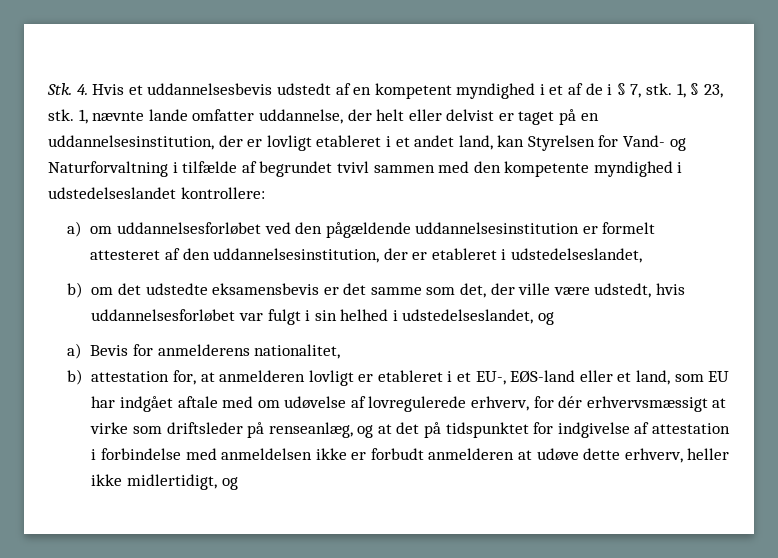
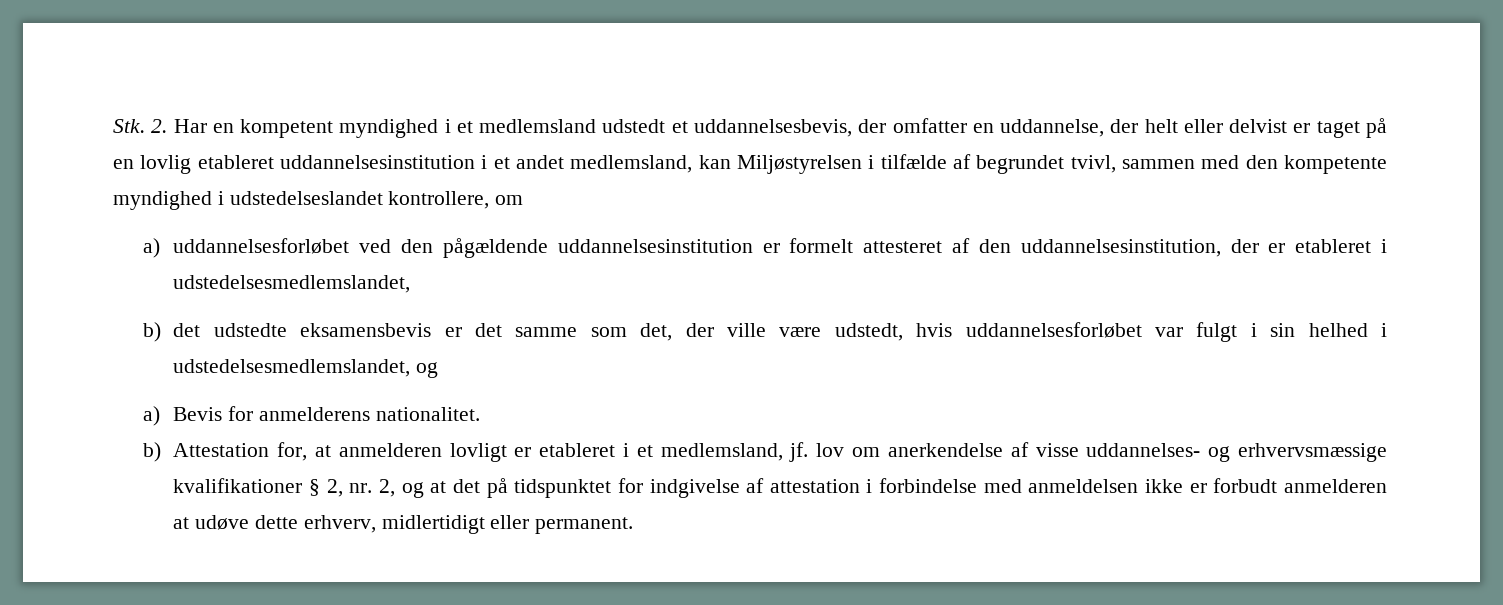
- Stk. 4. Hvis et uddannelsesbevis udstedt af en kompetent myndighed i et af de i § 7, stk. 1, § 23, stk. 1, nævnte lande omfatter uddannelse, der helt eller delvist er taget på en uddannelsesinstitution, der er lovligt etableret i et andet land, kan Styrelsen for Vand- og Naturforvaltning i tilfælde af begrundet tvivl sammen med den kompetente myndighed i udstedelseslandet kontrollere:
- a) om uddannelsesforløbet ved den pågældende uddannelsesinstitution er formelt attesteret af den uddannelsesinstitution, der er etableret i udstedelseslandet,
- b) om det udstedte eksamensbevis er det samme som det, der ville være udstedt, hvis uddannelsesforløbet var fulgt i sin helhed i udstedelseslandet, og
+ Stk. 2. Har en kompetent myndighed i et medlemsland udstedt et uddannelsesbevis, der omfatter en uddannelse, der helt eller delvist er taget på en lovlig etableret uddannelsesinstitution i et andet medlemsland, kan Miljøstyrelsen i tilfælde af begrundet tvivl, sammen med den kompetente myndighed i udstedelseslandet kontrollere, om
+ a) uddannelsesforløbet ved den pågældende uddannelsesinstitution er formelt attesteret af den uddannelsesinstitution, der er etableret i udstedelsesmedlemslandet,
+ b) det udstedte eksamensbevis er det samme som det, der ville være udstedt, hvis uddannelsesforløbet var fulgt i sin helhed i udstedelsesmedlemslandet, og
- a) Bevis for anmelderens nationalitet,
- b) attestation for, at anmelderen lovligt er etableret i et EU-, EØS-land eller et land, som EU har indgået aftale med om udøvelse af lovregulerede erhverv, for dér erhvervsmæssigt at virke som driftsleder på renseanlæg, og at det på tidspunktet for indgivelse af attestation i forbindelse med anmeldelsen ikke er forbudt anmelderen at udøve dette erhverv, heller ikke midlertidigt, og
+ a) Bevis for anmelderens nationalitet.
+ b) Attestation for, at anmelderen lovligt er etableret i et medlemsland, jf. lov om anerkendelse af visse uddannelses- og erhvervsmæssige kvalifikationer § 2, nr. 2, og at det på tidspunktet for indgivelse af attestation i forbindelse med anmeldelsen ikke er forbudt anmelderen at udøve dette erhverv, midlertidigt eller permanent.

